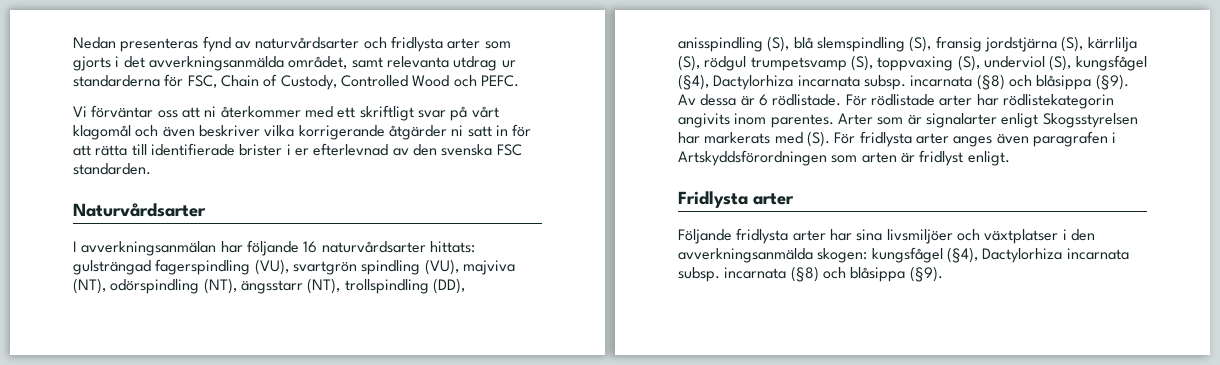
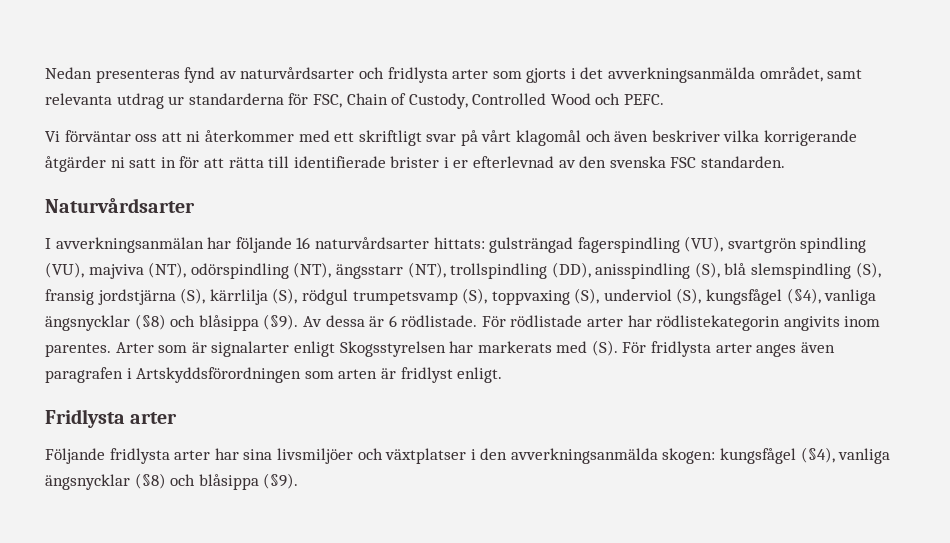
- I avverkningsanmälan har följande 16 naturvårdsarter hittats: gulsträngad fagerspindling (VU), svartgrön spindling (VU), majviva (NT), odörspindling (NT), ängsstarr (NT), trollspindling (DD), anisspindling (S), blå slemspindling (S), fransig jordstjärna (S), kärrlilja (S), rödgul trumpetsvamp (S), toppvaxing (S), underviol (S), kungsfågel (§4), Dactylorhiza incarnata subsp. incarnata (§8) och blåsippa (§9).
+ I avverkningsanmälan har följande 16 naturvårdsarter hittats: gulsträngad fagerspindling (VU), svartgrön spindling (VU), majviva (NT), odörspindling (NT), ängsstarr (NT), trollspindling (DD), anisspindling (S), blå slemspindling (S), fransig jordstjärna (S), kärrlilja (S), rödgul trumpetsvamp (S), toppvaxing (S), underviol (S), kungsfågel (§4), vanliga ängsnycklar (§8) och blåsippa (§9).
- Följande fridlysta arter har sina livsmiljöer och växtplatser i den avverkningsanmälda skogen: kungsfågel (§4), Dactylorhiza incarnata subsp. incarnata (§8) och blåsippa (§9).
+ Följande fridlysta arter har sina livsmiljöer och växtplatser i den avverkningsanmälda skogen: kungsfågel (§4), vanliga ängsnycklar (§8) och blåsippa (§9).

